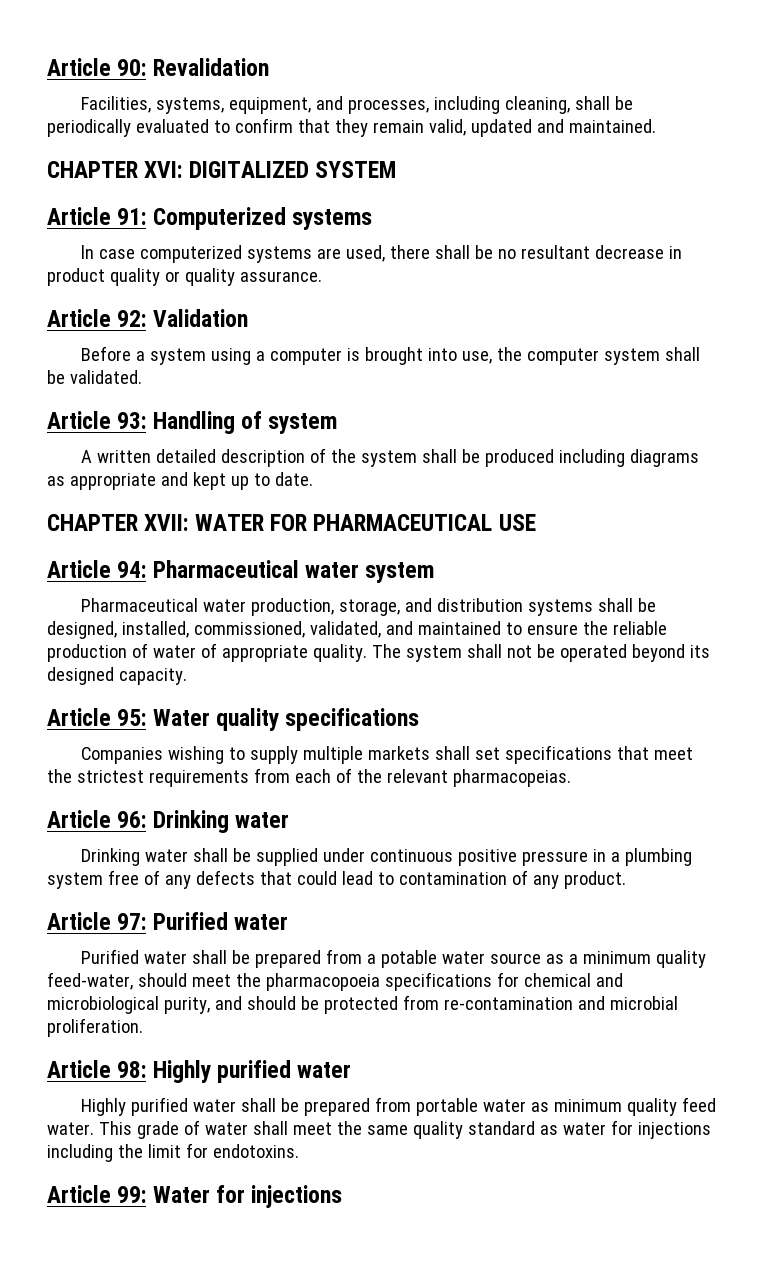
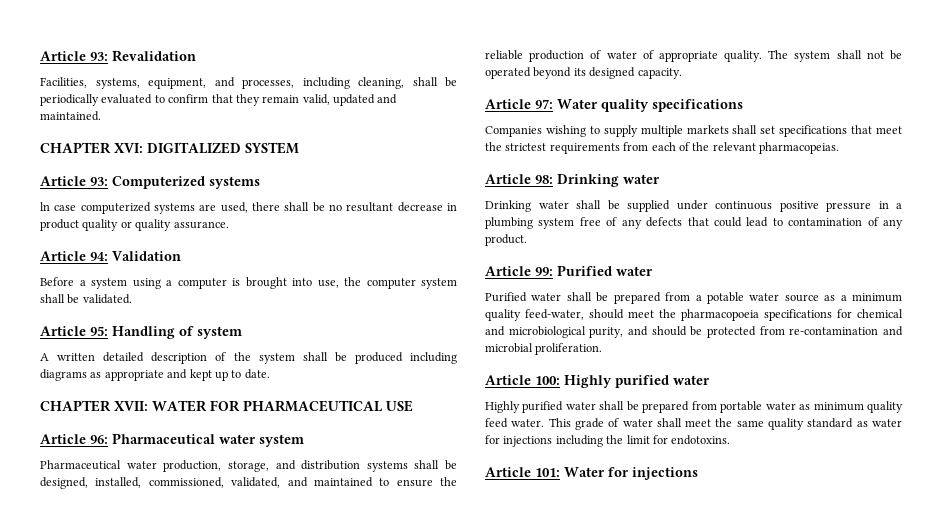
- Article 90: Revalidation
+ Article 93: Revalidation
- Article 91: Computerized systems
+ Article 93: Computerized systems
- Article 92: Validation
+ Article 94: Validation
- Article 93: Handling of system
+ Article 95: Handling of system
- Article 94: Pharmaceutical water system
+ Article 96: Pharmaceutical water system
- Article 95: Water quality specifications
+ Article 97: Water quality specifications
- Article 96: Drinking water
+ Article 98: Drinking water
- Article 97: Purified water
+ Article 99: Purified water
- Article 98: Highly purified water
+ Article 100: Highly purified water
- Article 99: Water for injections
+ Article 101: Water for injections

